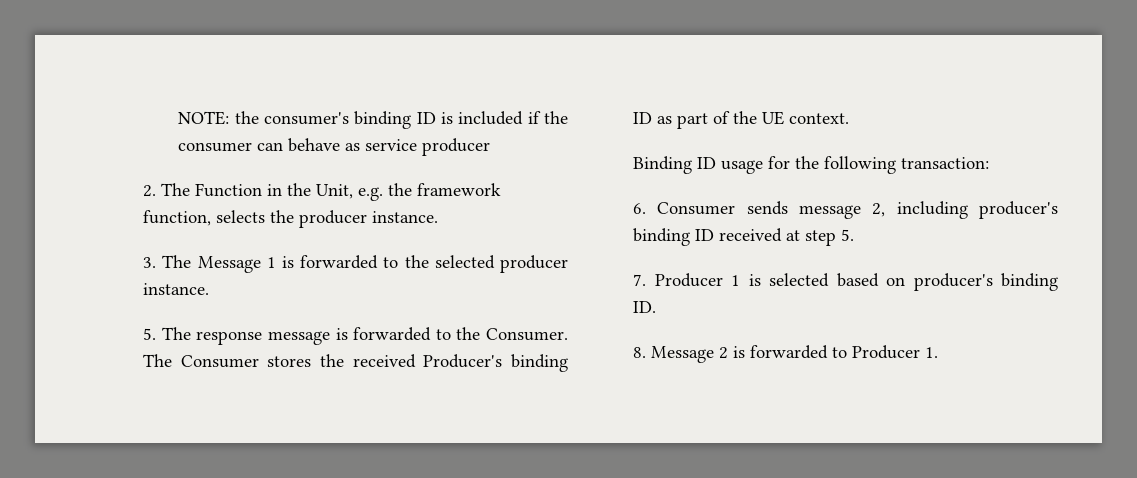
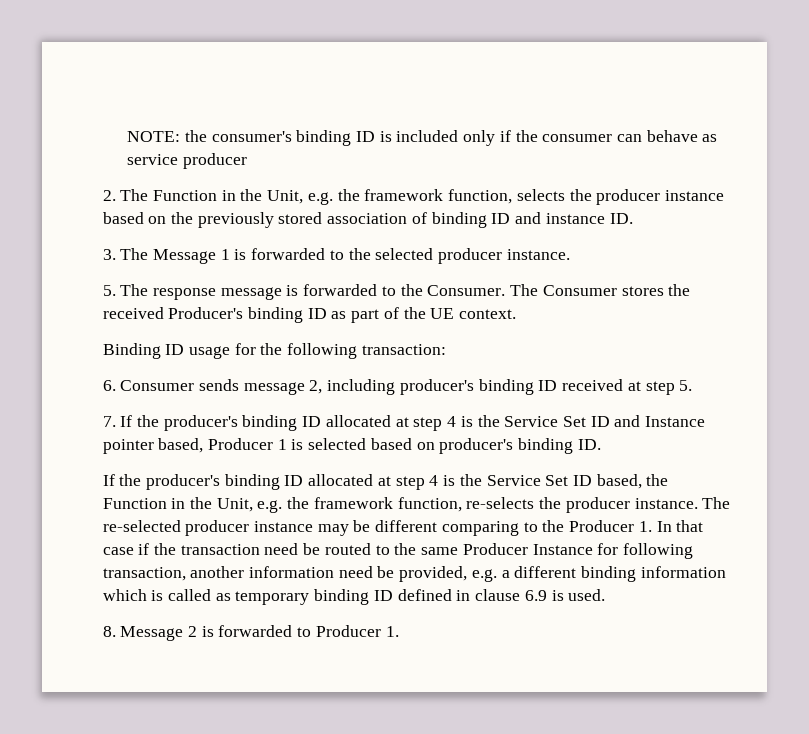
- NOTE: the consumer's binding ID is included if the consumer can behave as service producer
+ NOTE: the consumer's binding ID is included only if the consumer can behave as service producer
- 2. The Function in the Unit, e.g. the framework function, selects the producer instance.
+ 2. The Function in the Unit, e.g. the framework function, selects the producer instance based on the previously stored association of binding ID and instance ID.
- 7. Producer 1 is selected based on producer's binding ID.
+ 7. If the producer's binding ID allocated at step 4 is the Service Set ID and Instance pointer based, Producer 1 is selected based on producer's binding ID.
+ If the producer's binding ID allocated at step 4 is the Service Set ID based, the Function in the Unit, e.g. the framework function, re-selects the producer instance. The re-selected producer instance may be different comparing to the Producer 1. In that case if the transaction need be routed to the same Producer Instance for following transaction, another information need be provided, e.g. a different binding information which is called as temporary binding ID defined in clause 6.9 is used.

